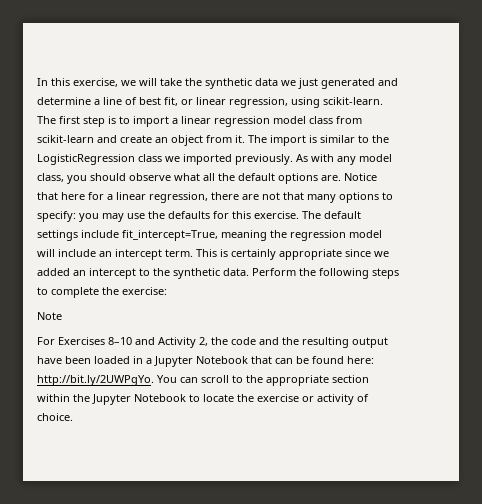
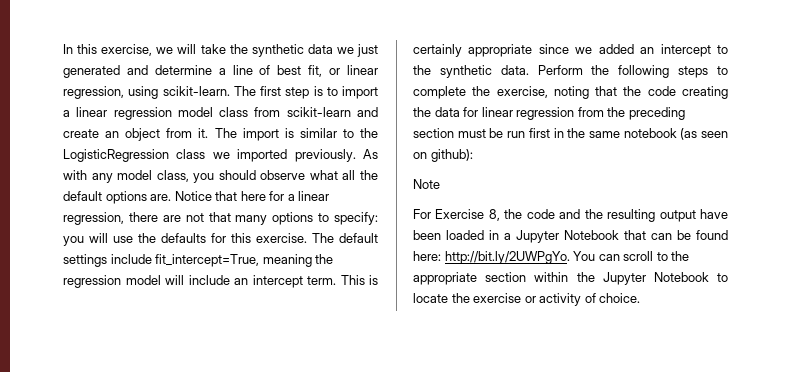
- Notice that here for a linear regression, there are not that many options to specify: you may use the defaults for this exercise.
+ Notice that here for a linear regression, there are not that many options to specify: you will use the defaults for this exercise.
- Perform the following steps to complete the exercise:
+ Perform the following steps to complete the exercise, noting that the code creating the data for linear regression from the preceding section must be run first in the same notebook (as seen on github):
  Note
- For Exercises 8–10 and Activity 2, the code and the resulting output have been loaded in a Jupyter Notebook that can be found here: http://bit.ly/2UWPgYo. You can scroll to the appropriate section within the Jupyter Notebook to locate the exercise or activity of choice.
+ For Exercise 8, the code and the resulting output have been loaded in a Jupyter Notebook that can be found here: http://bit.ly/2UWPgYo. You can scroll to the appropriate section within the Jupyter Notebook to locate the exercise or activity of choice.

